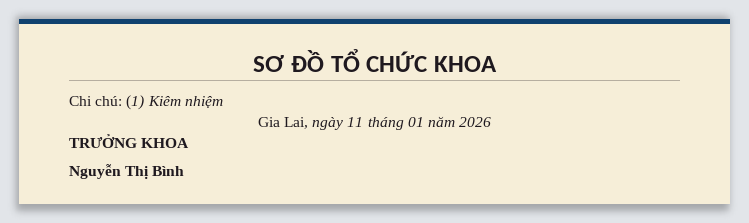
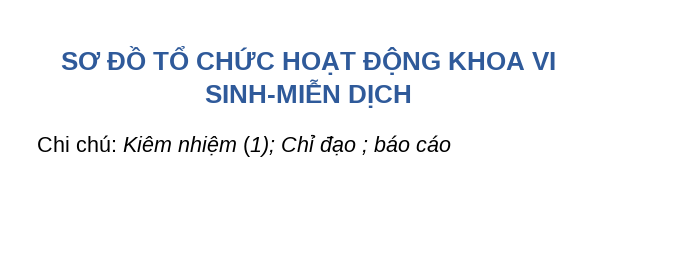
- SƠ ĐỒ TỔ CHỨC KHOA
+ SƠ ĐỒ TỔ CHỨC HOẠT ĐỘNG KHOA VI SINH-MIỄN DỊCH
- Chi chú: (1) Kiêm nhiệm
- Gia Lai, ngày 11 tháng 01 năm 2026
- TRƯỞNG KHOA
- Nguyễn Thị Bình
+ Chi chú: Kiêm nhiệm (1); Chỉ đạo ; báo cáo

